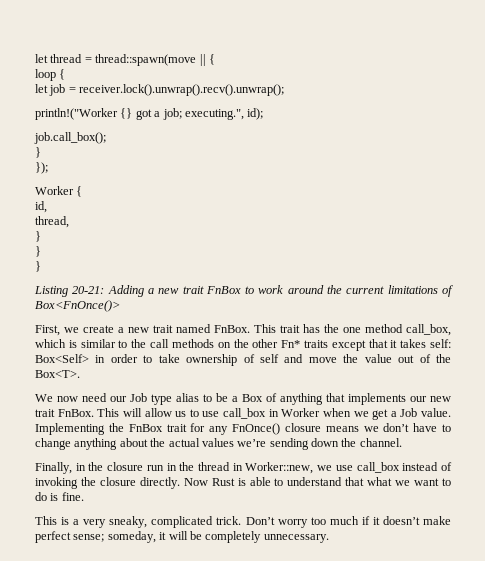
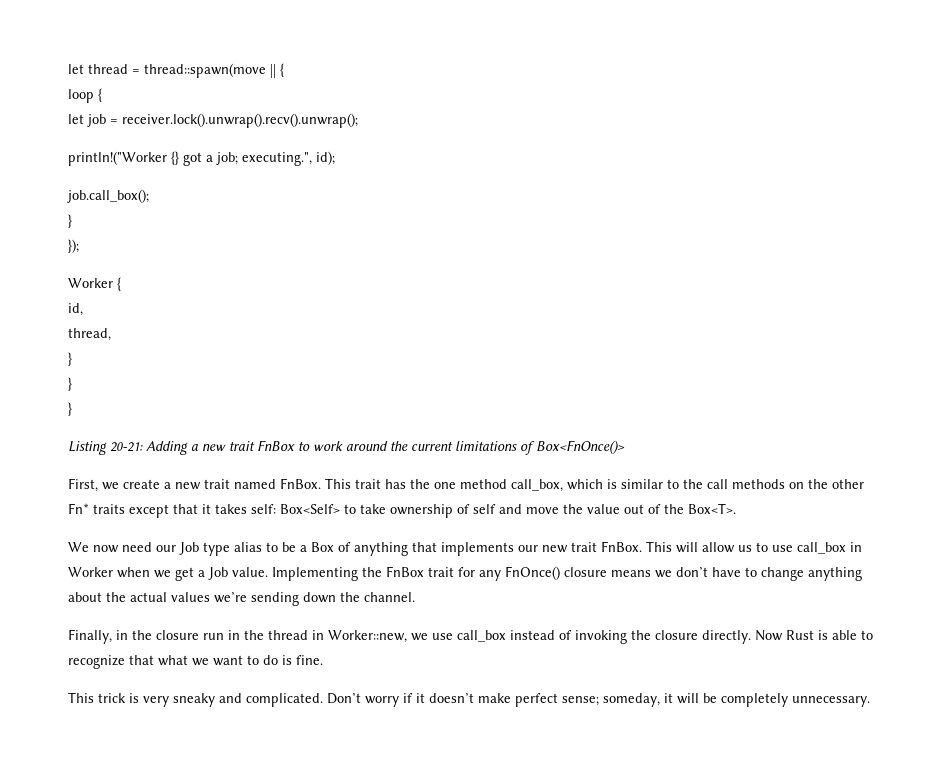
- This trait has the one method call_box, which is similar to the call methods on the other Fn* traits except that it takes self: Box<Self> in order to take ownership of self and move the value out of the Box<T>.
+ This trait has the one method call_box, which is similar to the call methods on the other Fn* traits except that it takes self: Box<Self> to take ownership of self and move the value out of the Box<T>.
- Now Rust is able to understand that what we want to do is fine.
+ Now Rust is able to recognize that what we want to do is fine.
- This is a very sneaky, complicated trick. Don’t worry too much if it doesn’t make perfect sense; someday, it will be completely unnecessary.
+ This trick is very sneaky and complicated. Don’t worry if it doesn’t make perfect sense; someday, it will be completely unnecessary.

